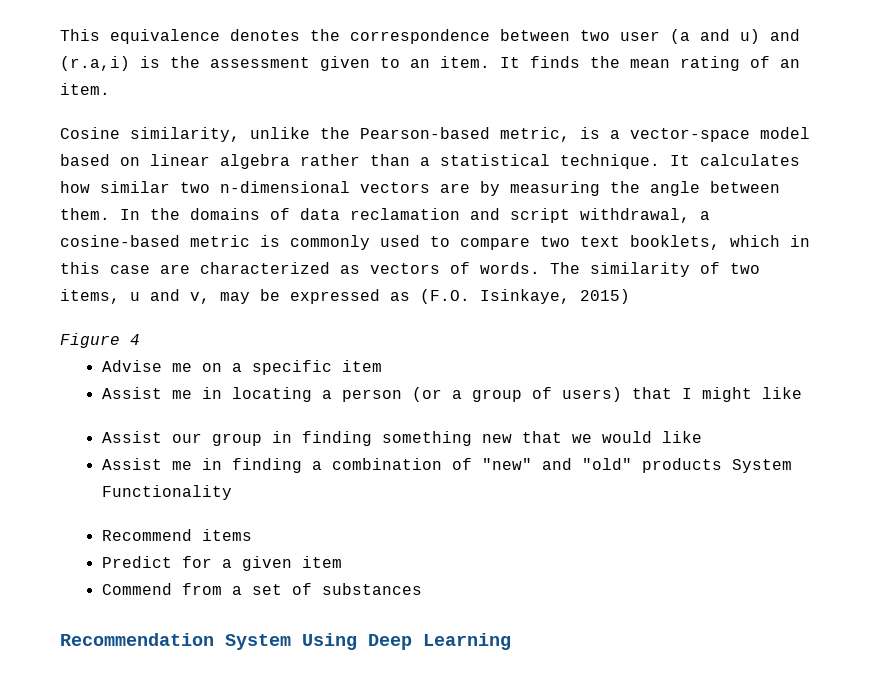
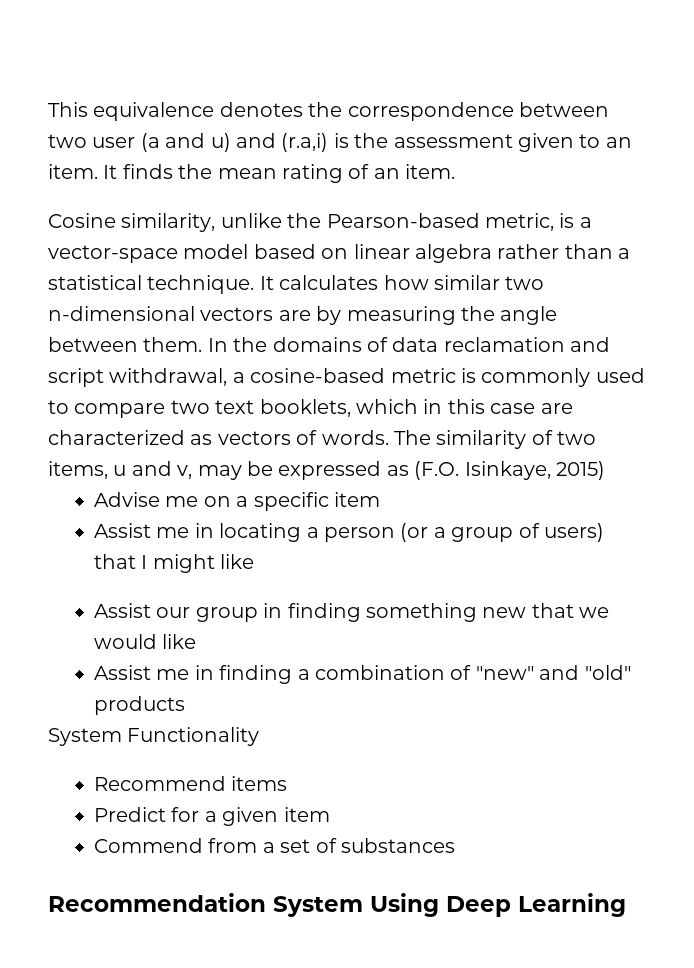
- Figure 4
- Assist me in finding a combination of "new" and "old" products System Functionality
+ Assist me in finding a combination of "new" and "old" products
+ System Functionality

